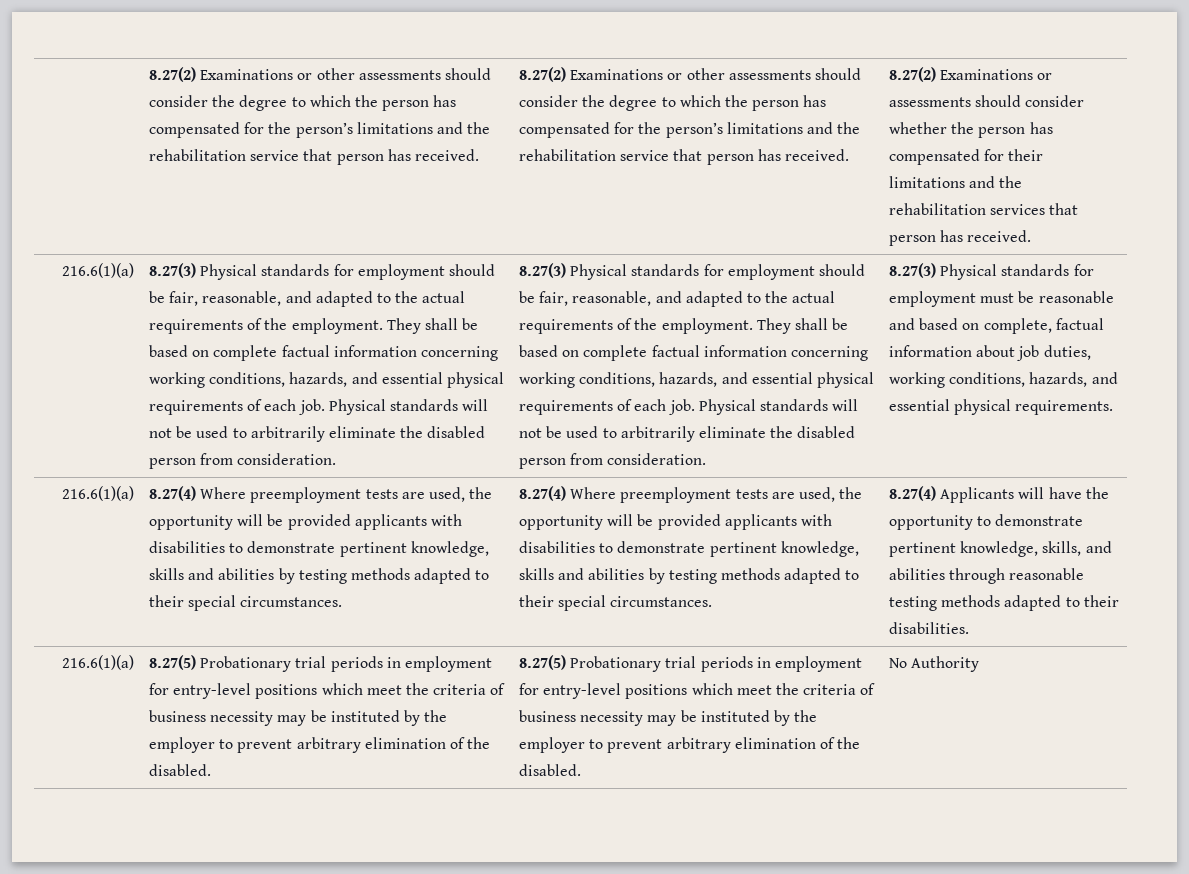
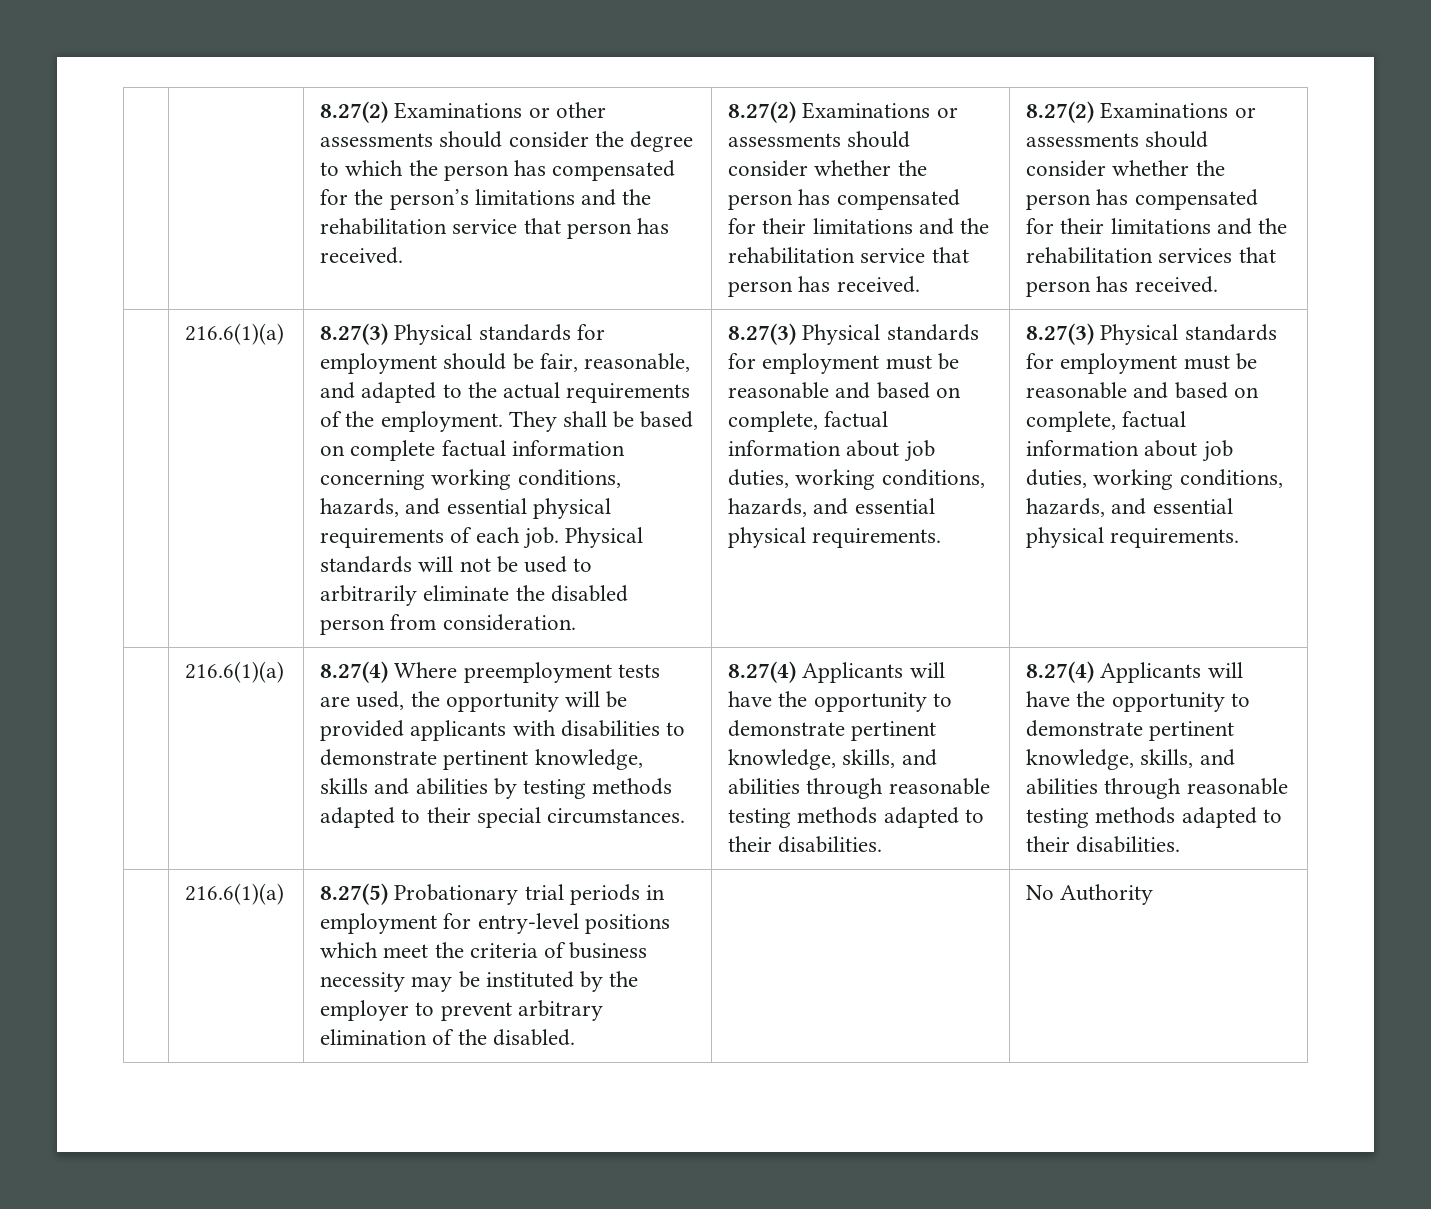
- 8.27(2) Examinations or other assessments should consider the degree to which the person has compensated for the person’s limitations and the rehabilitation service that person has received. | 8.27(2) Examinations or other assessments should consider the degree to which the person has compensated for the person’s limitations and the rehabilitation service that person has received.
+ 8.27(2) Examinations or other assessments should consider the degree to which the person has compensated for the person’s limitations and the rehabilitation service that person has received. | 8.27(2) Examinations or assessments should consider whether the person has compensated for their limitations and the rehabilitation service that person has received.
- Physical standards will not be used to arbitrarily eliminate the disabled person from consideration. | 8.27(3) Physical standards for employment should be fair, reasonable, and adapted to the actual requirements of the employment. They shall be based on complete factual information concerning working conditions, hazards, and essential physical requirements of each job. Physical standards will not be used to arbitrarily eliminate the disabled person from consideration.
+ Physical standards will not be used to arbitrarily eliminate the disabled person from consideration. | 8.27(3) Physical standards for employment must be reasonable and based on complete, factual information about job duties, working conditions, hazards, and essential physical requirements.
- 8.27(4) Where preemployment tests are used, the opportunity will be provided applicants with disabilities to demonstrate pertinent knowledge, skills and abilities by testing methods adapted to their special circumstances. | 8.27(4) Where preemployment tests are used, the opportunity will be provided applicants with disabilities to demonstrate pertinent knowledge, skills and abilities by testing methods adapted to their special circumstances.
+ 8.27(4) Where preemployment tests are used, the opportunity will be provided applicants with disabilities to demonstrate pertinent knowledge, skills and abilities by testing methods adapted to their special circumstances. | 8.27(4) Applicants will have the opportunity to demonstrate pertinent knowledge, skills, and abilities through reasonable testing methods adapted to their disabilities.
- 8.27(5) Probationary trial periods in employment for entry-level positions which meet the criteria of business necessity may be instituted by the employer to prevent arbitrary elimination of the disabled. | 8.27(5) Probationary trial periods in employment for entry-level positions which meet the criteria of business necessity may be instituted by the employer to prevent arbitrary elimination of the disabled.
+ 8.27(5) Probationary trial periods in employment for entry-level positions which meet the criteria of business necessity may be instituted by the employer to prevent arbitrary elimination of the disabled.

